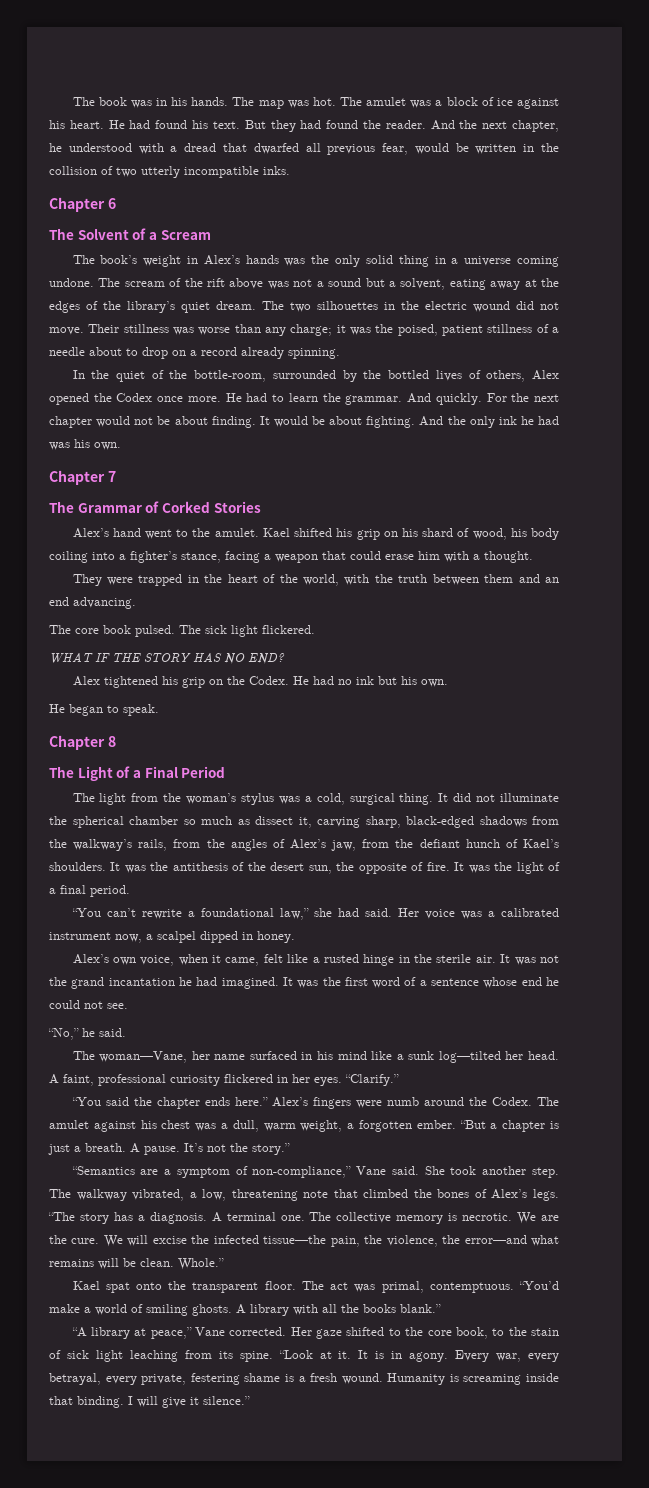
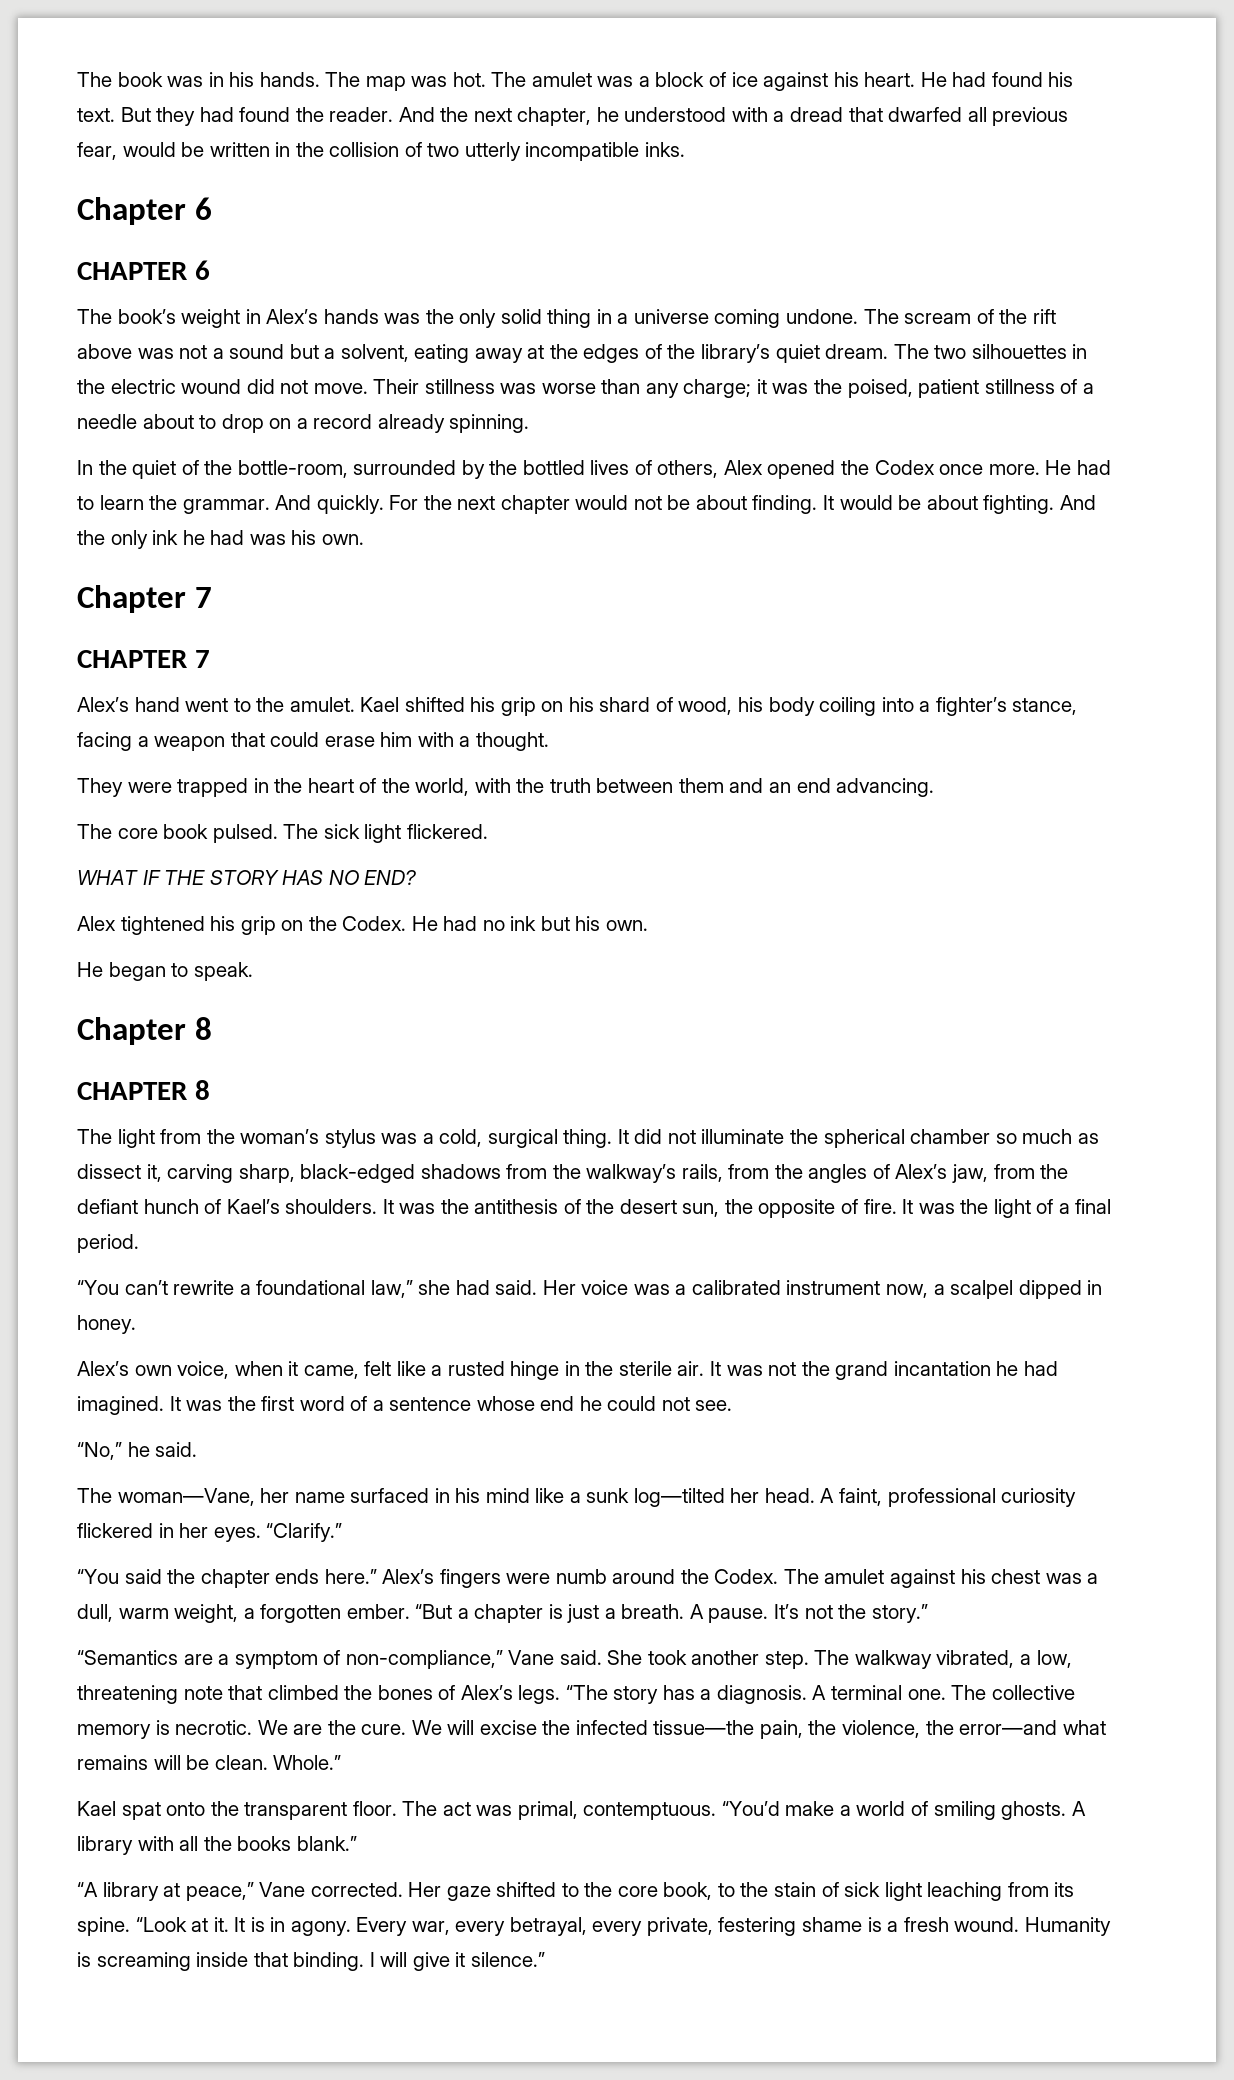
- The Solvent of a Scream
+ CHAPTER 6
- The Grammar of Corked Stories
+ CHAPTER 7
- The Light of a Final Period
+ CHAPTER 8

